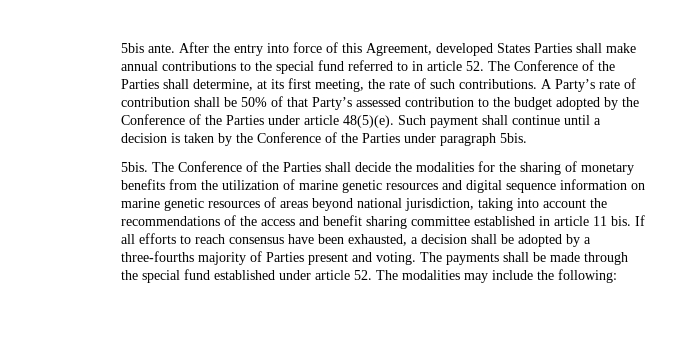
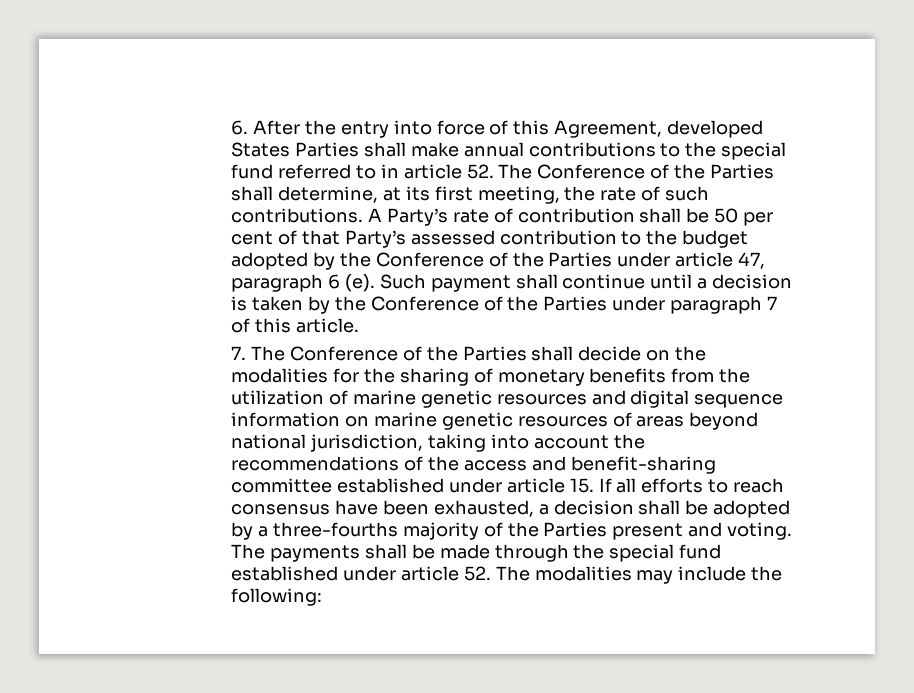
- 5bis ante. After the entry into force of this Agreement, developed States Parties shall make annual contributions to the special fund referred to in article 52. The Conference of the Parties shall determine, at its first meeting, the rate of such contributions.
+ 6. After the entry into force of this Agreement, developed States Parties shall make annual contributions to the special fund referred to in article 52. The Conference of the Parties shall determine, at its first meeting, the rate of such contributions.
- A Party’s rate of contribution shall be 50% of that Party’s assessed contribution to the budget adopted by the Conference of the Parties under article 48(5)(e).
+ A Party’s rate of contribution shall be 50 per cent of that Party’s assessed contribution to the budget adopted by the Conference of the Parties under article 47, paragraph 6 (e).
- Such payment shall continue until a decision is taken by the Conference of the Parties under paragraph 5bis.
- 5bis. The Conference of the Parties shall decide the modalities for the sharing of monetary benefits from the utilization of marine genetic resources and digital sequence information on marine genetic resources of areas beyond national jurisdiction, taking into account the recommendations of the access and benefit sharing committee established in article 11 bis. If all efforts to reach consensus have been exhausted, a decision shall be adopted by a three-fourths majority of Parties present and voting.
+ Such payment shall continue until a decision is taken by the Conference of the Parties under paragraph 7 of this article.
+ 7. The Conference of the Parties shall decide on the modalities for the sharing of monetary benefits from the utilization of marine genetic resources and digital sequence information on marine genetic resources of areas beyond national jurisdiction, taking into account the recommendations of the access and benefit-sharing committee established under article 15. If all efforts to reach consensus have been exhausted, a decision shall be adopted by a three-fourths majority of the Parties present and voting.

